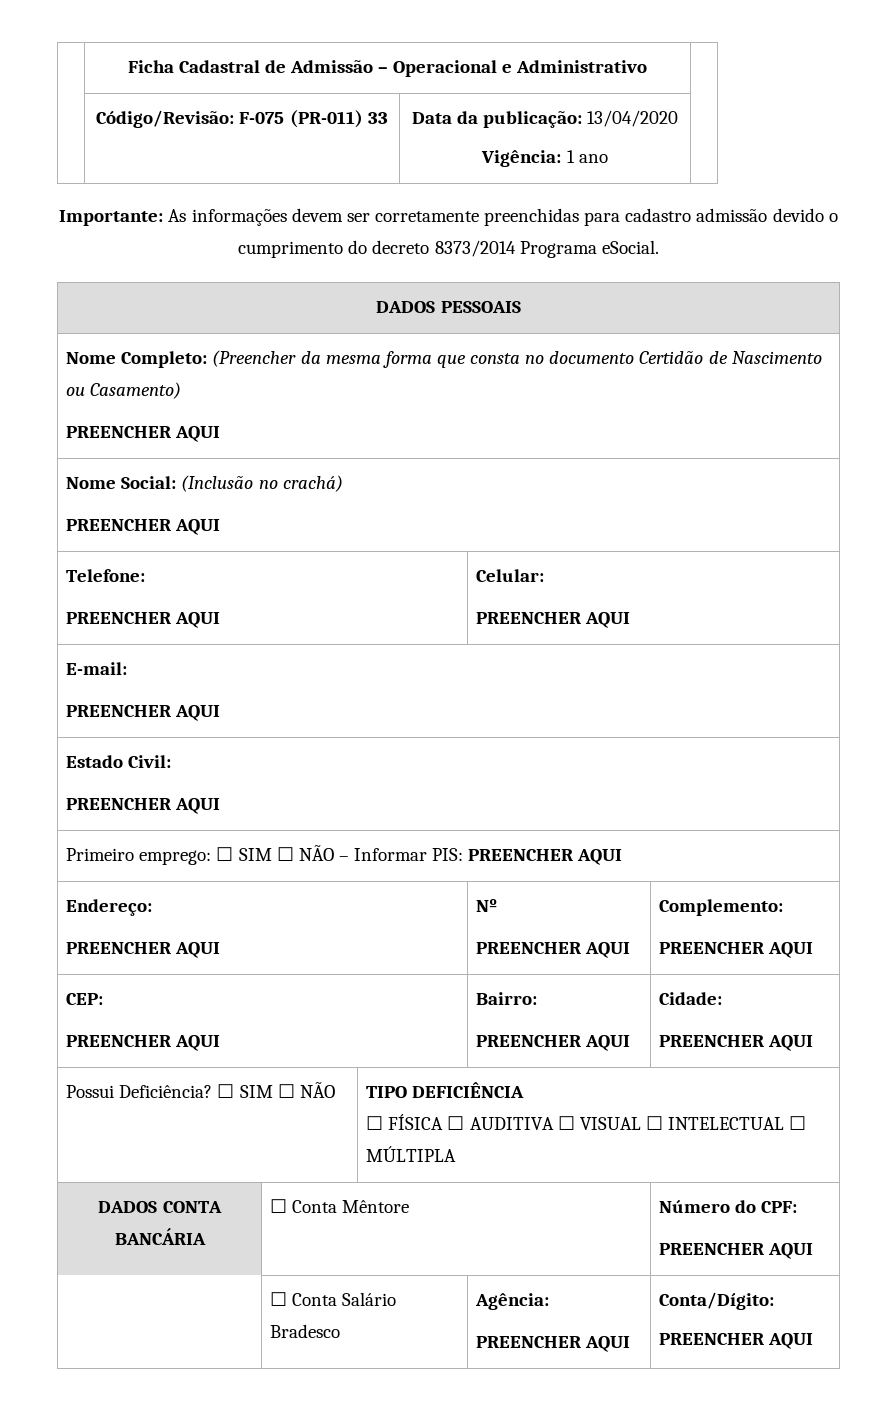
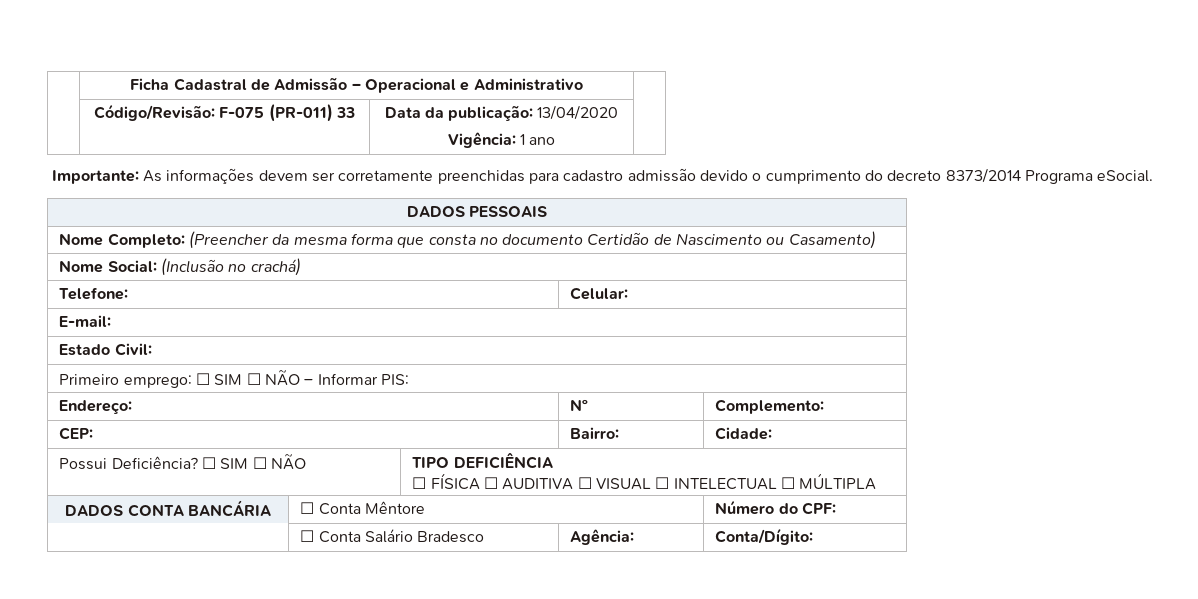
  Nome Completo: (Preencher da mesma forma que consta no documento Certidão de Nascimento ou Casamento)
- PREENCHER AQUI
  Nome Social: (Inclusão no crachá)
- PREENCHER AQUI
- Telefone:
- PREENCHER AQUI | Celular:
- PREENCHER AQUI
+ Telefone: | Celular:
  E-mail:
- PREENCHER AQUI
  Estado Civil:
- PREENCHER AQUI
- Primeiro emprego: ☐ SIM ☐ NÃO – Informar PIS: PREENCHER AQUI
+ Primeiro emprego: ☐ SIM ☐ NÃO – Informar PIS:
- Endereço:
- PREENCHER AQUI | Nº
- PREENCHER AQUI | Complemento:
- PREENCHER AQUI
+ Endereço: | Nº | Complemento:
- CEP:
- PREENCHER AQUI | Bairro:
- PREENCHER AQUI | Cidade:
- PREENCHER AQUI
+ CEP: | Bairro: | Cidade:
  DADOS CONTA BANCÁRIA | ☐ Conta Mêntore | Número do CPF:
- PREENCHER AQUI
- | ☐ Conta Salário Bradesco | Agência:
- PREENCHER AQUI | Conta/Dígito:
- PREENCHER AQUI
+ | ☐ Conta Salário Bradesco | Agência: | Conta/Dígito:

